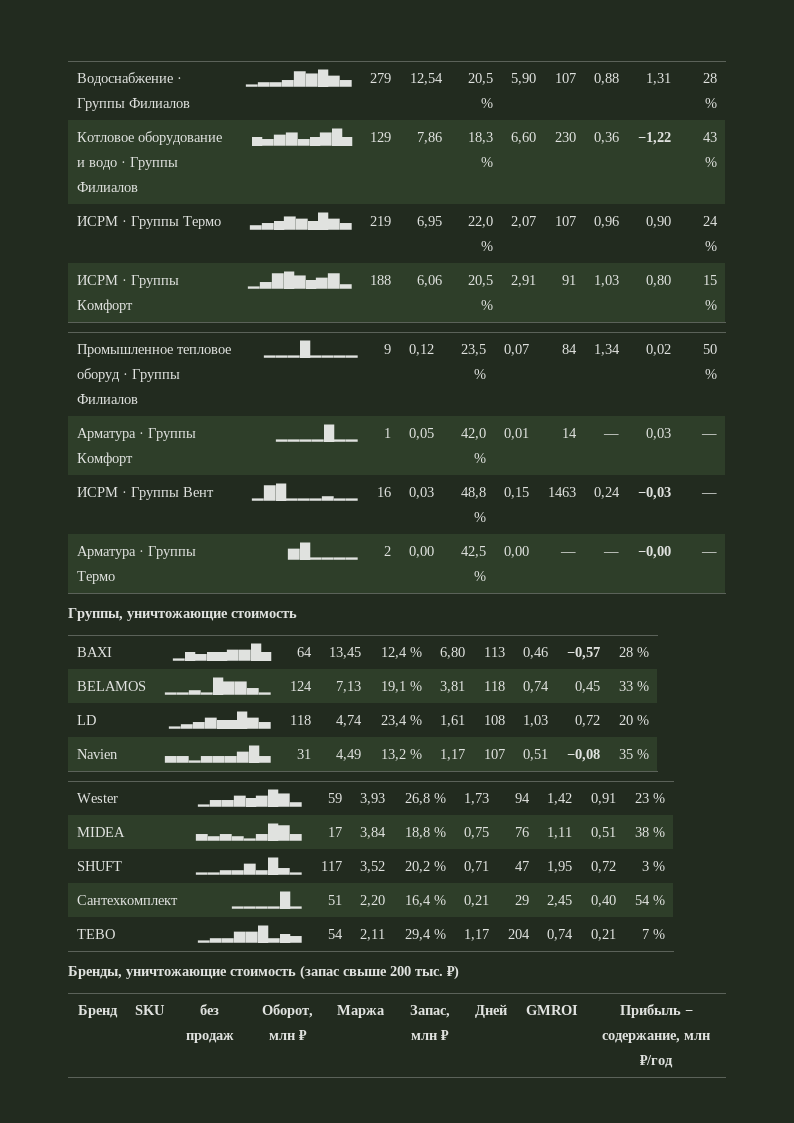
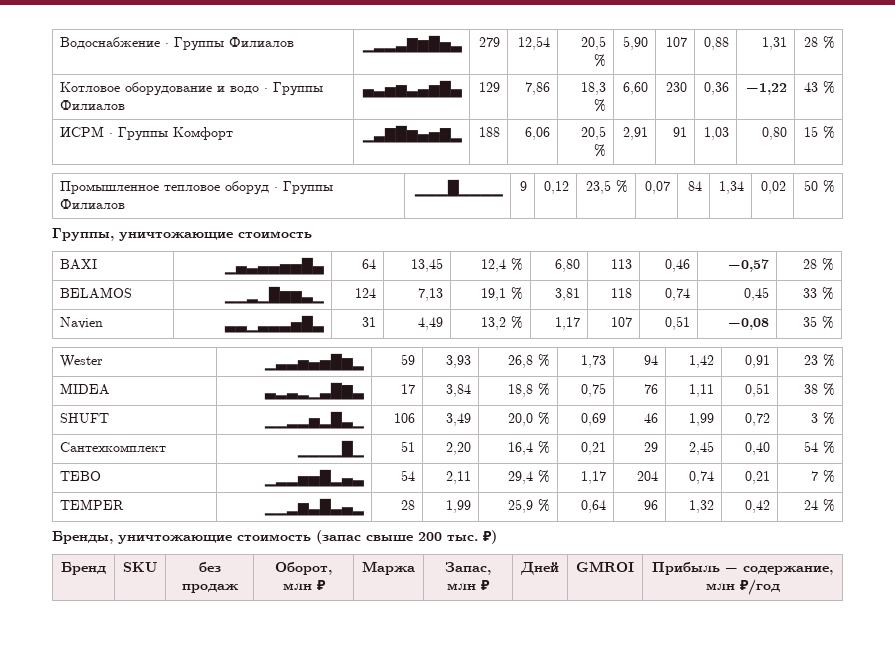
- ИСРМ · Группы Термо | ▂▃▄▆▅▄█▅▃ | 219 | 6,95 | 22,0 % | 2,07 | 107 | 0,96 | 0,90 | 24 %
- Арматура · Группы Комфорт | ▁▁▁▁█▁▁ | 1 | 0,05 | 42,0 % | 0,01 | 14 | — | 0,03 | —
- ИСРМ · Группы Вент | ▁▇█▁▁▁▂▁▁ | 16 | 0,03 | 48,8 % | 0,15 | 1463 | 0,24 | −0,03 | —
- Арматура · Группы Термо | ▅█▁▁▁▁ | 2 | 0,00 | 42,5 % | 0,00 | — | — | −0,00 | —
- LD | ▁▂▃▅▄▄█▅▃ | 118 | 4,74 | 23,4 % | 1,61 | 108 | 1,03 | 0,72 | 20 %
- SHUFT | ▁▁▂▂▅▂█▃▁ | 117 | 3,52 | 20,2 % | 0,71 | 47 | 1,95 | 0,72 | 3 %
+ SHUFT | ▁▁▂▂▅▂█▃▁ | 106 | 3,49 | 20,0 % | 0,69 | 46 | 1,99 | 0,72 | 3 %
+ TEMPER | ▁▁▂▆▃█▃▄▂ | 28 | 1,99 | 25,9 % | 0,64 | 96 | 1,32 | 0,42 | 24 %

